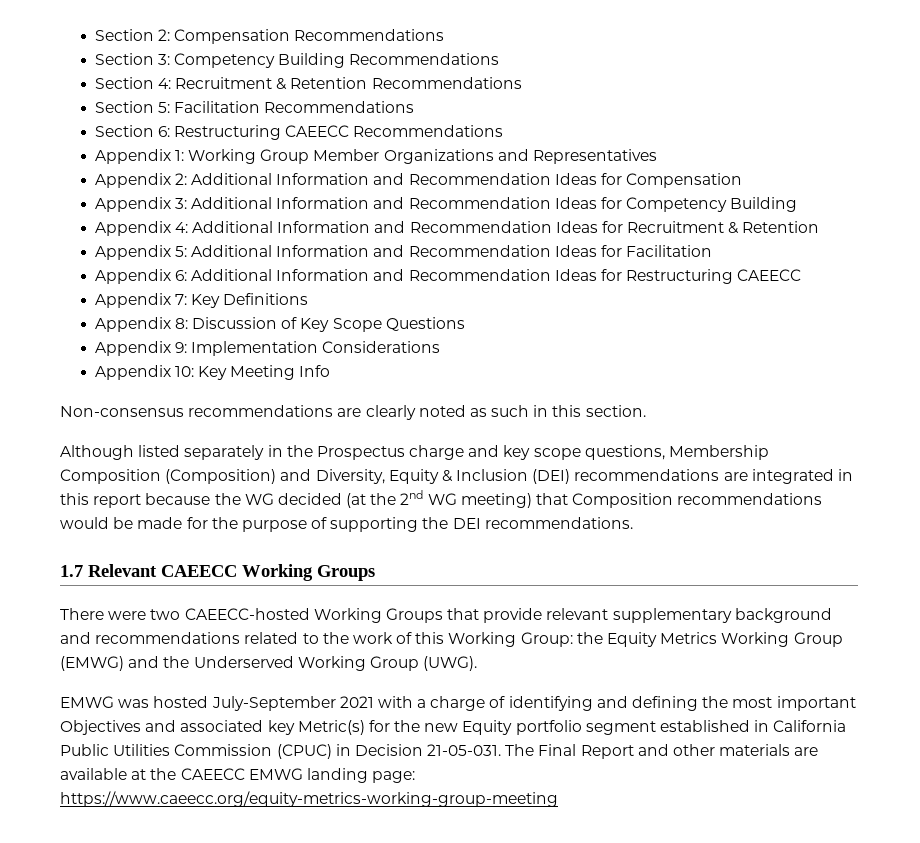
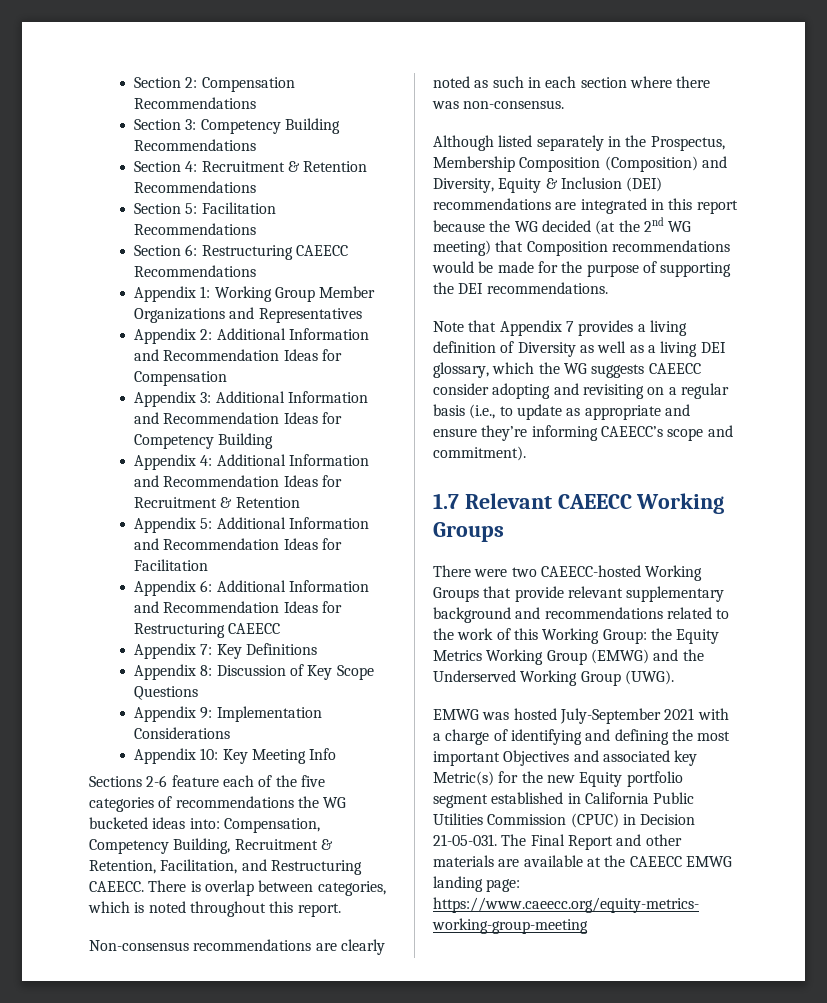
+ Sections 2-6 feature each of the five categories of recommendations the WG bucketed ideas into: Compensation, Competency Building, Recruitment & Retention, Facilitation, and Restructuring CAEECC. There is overlap between categories, which is noted throughout this report.
- Non-consensus recommendations are clearly noted as such in this section.
+ Non-consensus recommendations are clearly noted as such in each section where there was non-consensus.
- Although listed separately in the Prospectus charge and key scope questions, Membership Composition (Composition) and Diversity, Equity & Inclusion (DEI) recommendations are integrated in this report because the WG decided (at the 2nd WG meeting) that Composition recommendations would be made for the purpose of supporting the DEI recommendations.
+ Although listed separately in the Prospectus, Membership Composition (Composition) and Diversity, Equity & Inclusion (DEI) recommendations are integrated in this report because the WG decided (at the 2nd WG meeting) that Composition recommendations would be made for the purpose of supporting the DEI recommendations.
+ Note that Appendix 7 provides a living definition of Diversity as well as a living DEI glossary, which the WG suggests CAEECC consider adopting and revisiting on a regular basis (i.e., to update as appropriate and ensure they’re informing CAEECC’s scope and commitment).

